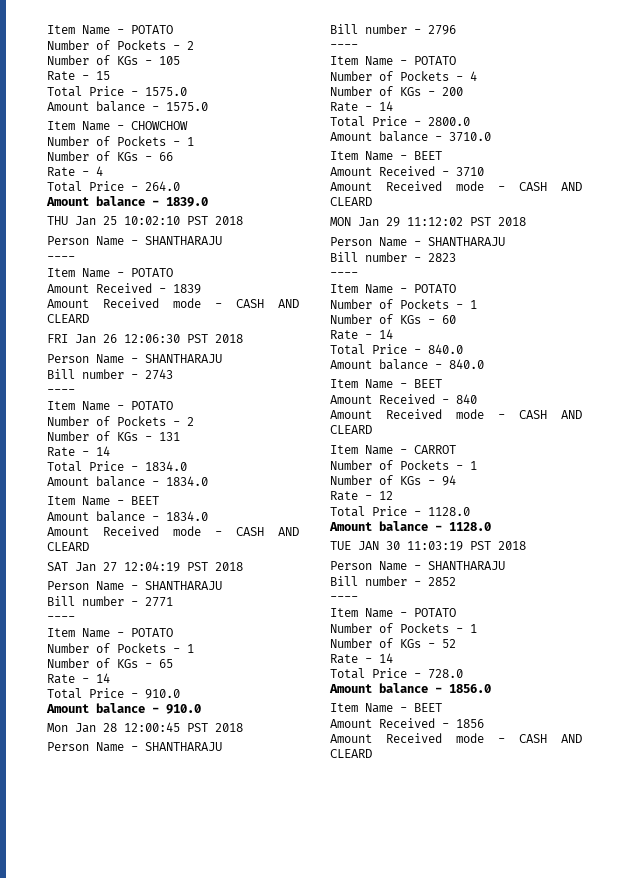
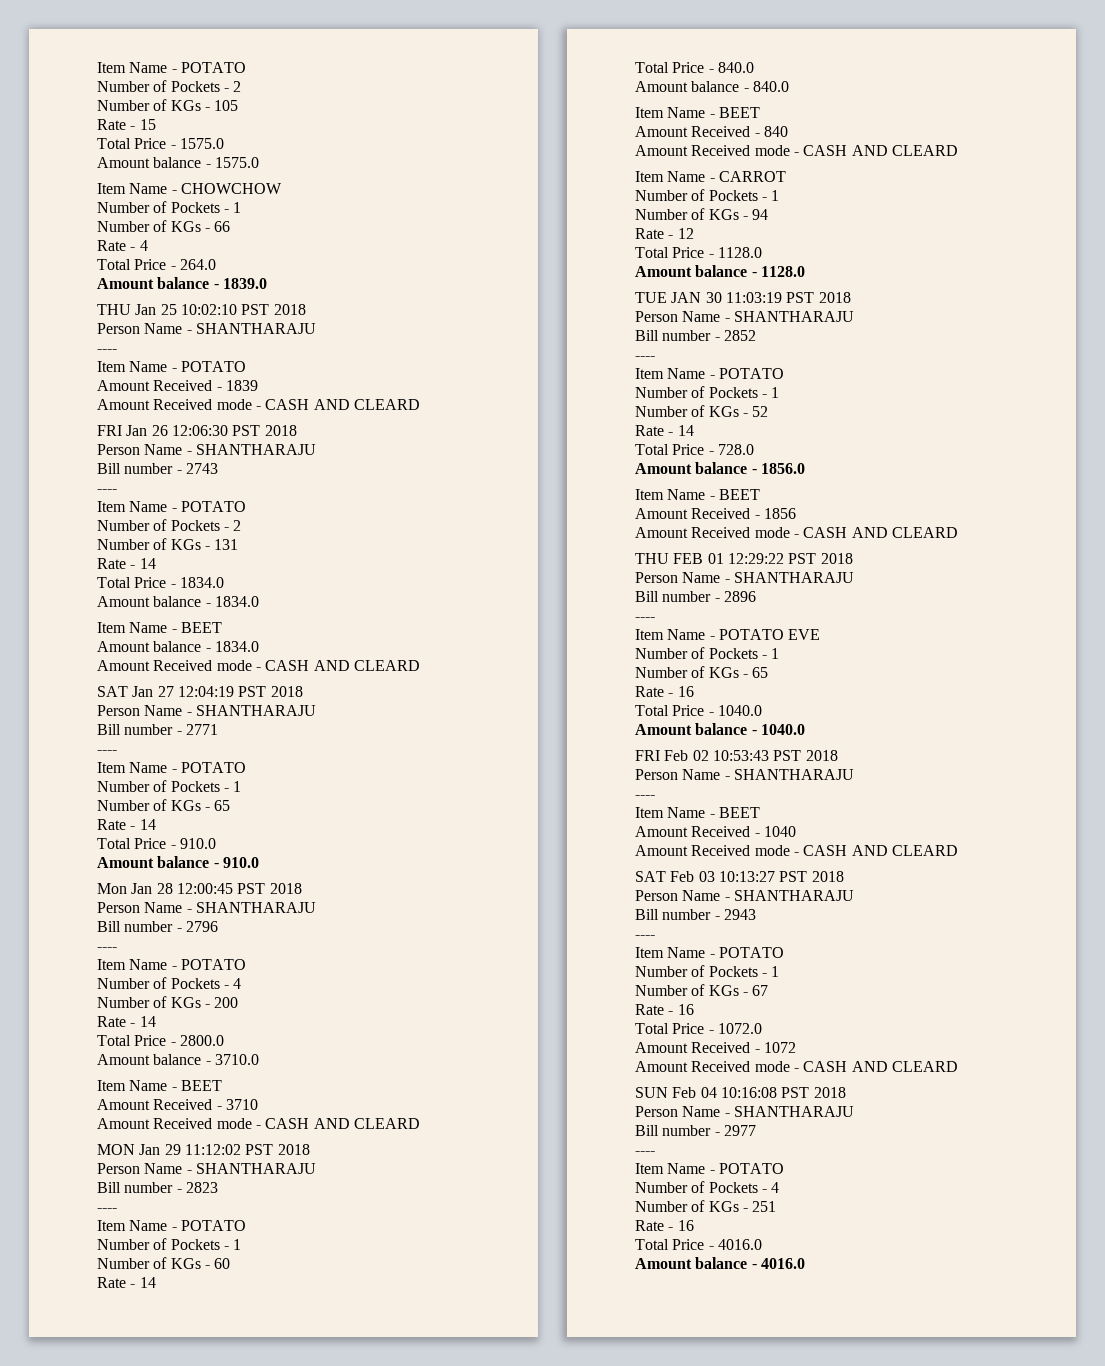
+ THU FEB 01 12:29:22 PST 2018
+ Person Name - SHANTHARAJU
+ Bill number - 2896
+ ----
+ Item Name - POTATO EVE
+ Number of Pockets - 1
+ Number of KGs - 65
+ Rate - 16
+ Total Price - 1040.0
+ Amount balance - 1040.0
+ FRI Feb 02 10:53:43 PST 2018
+ Person Name - SHANTHARAJU
+ ----
+ Item Name - BEET
+ Amount Received - 1040
+ Amount Received mode - CASH AND CLEARD
+ SAT Feb 03 10:13:27 PST 2018
+ Person Name - SHANTHARAJU
+ Bill number - 2943
+ ----
+ Item Name - POTATO
+ Number of Pockets - 1
+ Number of KGs - 67
+ Rate - 16
+ Total Price - 1072.0
+ Amount Received - 1072
+ Amount Received mode - CASH AND CLEARD
+ SUN Feb 04 10:16:08 PST 2018
+ Person Name - SHANTHARAJU
+ Bill number - 2977
+ ----
+ Item Name - POTATO
+ Number of Pockets - 4
+ Number of KGs - 251
+ Rate - 16
+ Total Price - 4016.0
+ Amount balance - 4016.0

